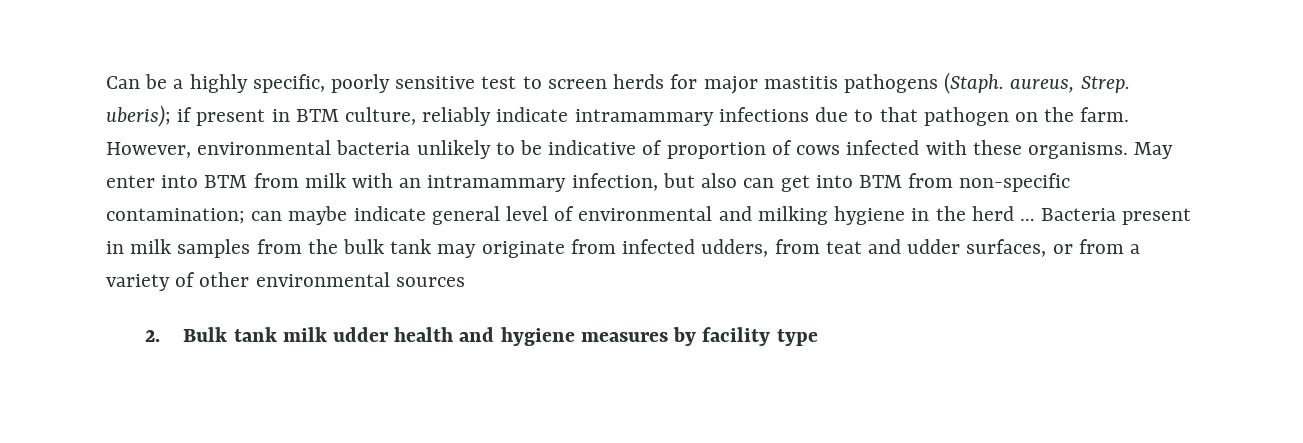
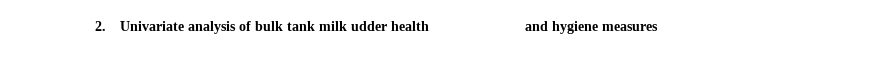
- Can be a highly specific, poorly sensitive test to screen herds for major mastitis pathogens (Staph. aureus, Strep. uberis); if present in BTM culture, reliably indicate intramammary infections due to that pathogen on the farm. However, environmental bacteria unlikely to be indicative of proportion of cows infected with these organisms. May enter into BTM from milk with an intramammary infection, but also can get into BTM from non-specific contamination; can maybe indicate general level of environmental and milking hygiene in the herd … Bacteria present in milk samples from the bulk tank may originate from infected udders, from teat and udder surfaces, or from a variety of other environmental sources
- 2. Bulk tank milk udder health and hygiene measures by facility type
+ 2. Univariate analysis of bulk tank milk udder health and hygiene measures

